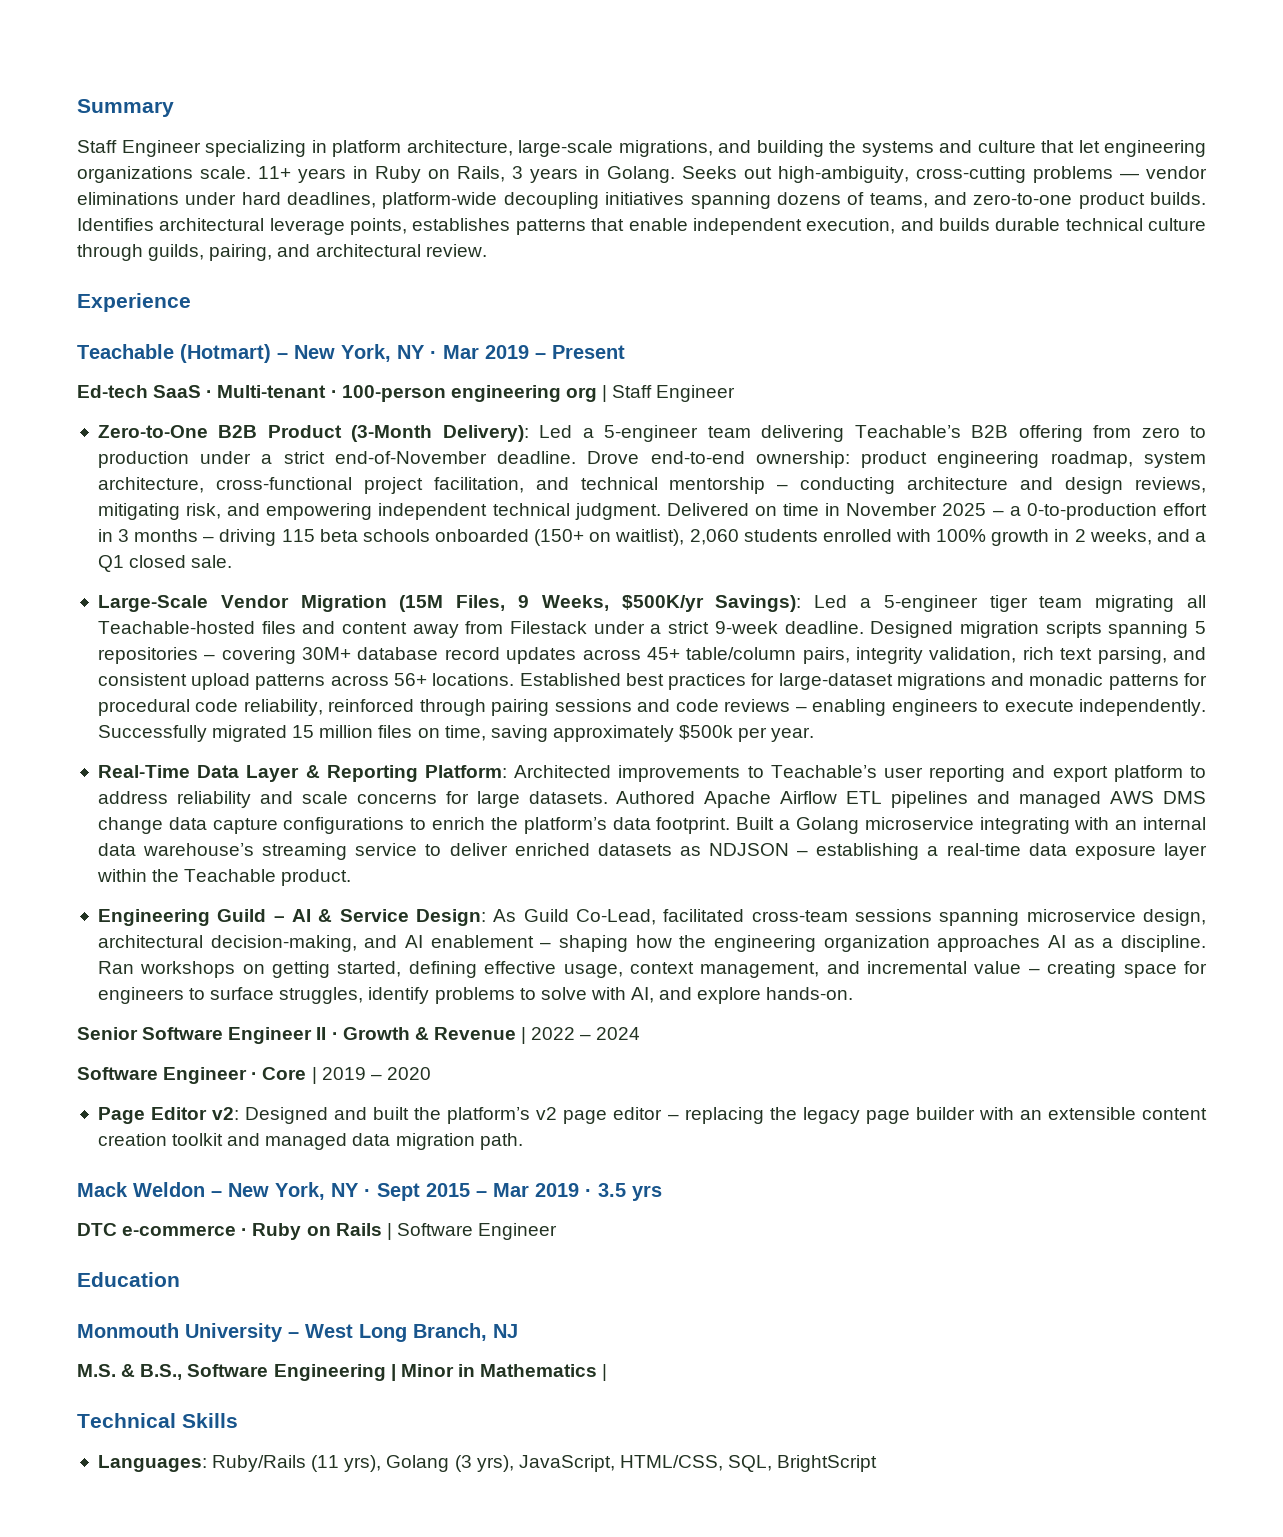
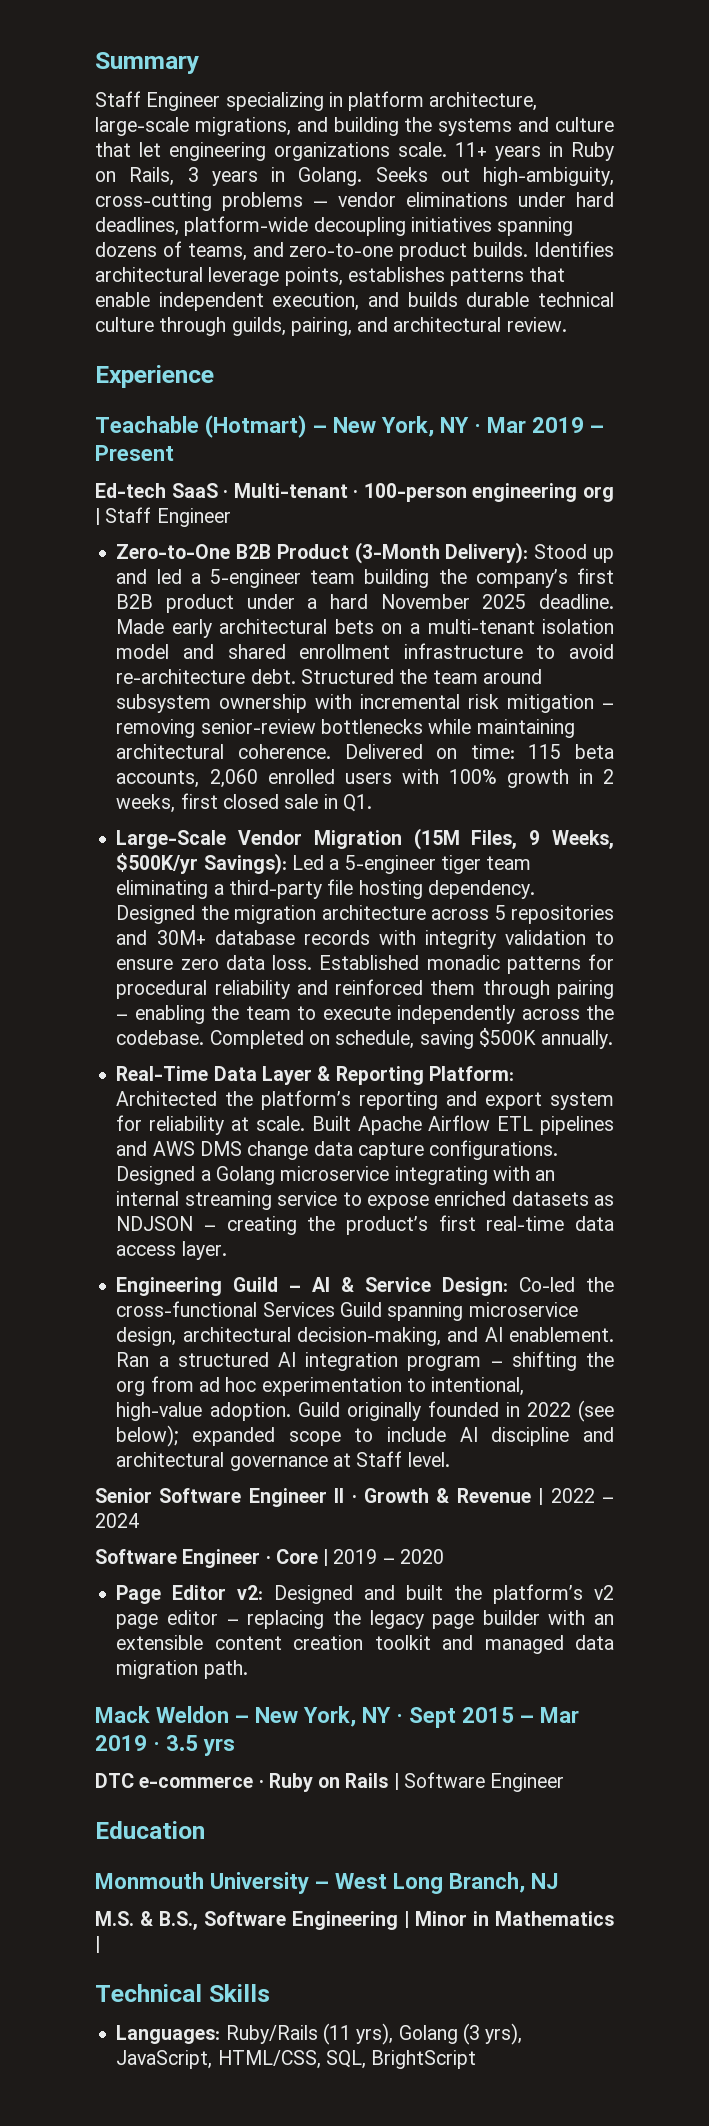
- Zero-to-One B2B Product (3-Month Delivery): Led a 5-engineer team delivering Teachable’s B2B offering from zero to production under a strict end-of-November deadline. Drove end-to-end ownership: product engineering roadmap, system architecture, cross-functional project facilitation, and technical mentorship – conducting architecture and design reviews, mitigating risk, and empowering independent technical judgment. Delivered on time in November 2025 – a 0-to-production effort in 3 months – driving 115 beta schools onboarded (150+ on waitlist), 2,060 students enrolled with 100% growth in 2 weeks, and a Q1 closed sale.
+ Zero-to-One B2B Product (3-Month Delivery): Stood up and led a 5-engineer team building the company’s first B2B product under a hard November 2025 deadline. Made early architectural bets on a multi-tenant isolation model and shared enrollment infrastructure to avoid re-architecture debt. Structured the team around subsystem ownership with incremental risk mitigation – removing senior-review bottlenecks while maintaining architectural coherence. Delivered on time: 115 beta accounts, 2,060 enrolled users with 100% growth in 2 weeks, first closed sale in Q1.
- Large-Scale Vendor Migration (15M Files, 9 Weeks, $500K/yr Savings): Led a 5-engineer tiger team migrating all Teachable-hosted files and content away from Filestack under a strict 9-week deadline. Designed migration scripts spanning 5 repositories – covering 30M+ database record updates across 45+ table/column pairs, integrity validation, rich text parsing, and consistent upload patterns across 56+ locations. Established best practices for large-dataset migrations and monadic patterns for procedural code reliability, reinforced through pairing sessions and code reviews – enabling engineers to execute independently. Successfully migrated 15 million files on time, saving approximately $500k per year.
+ Large-Scale Vendor Migration (15M Files, 9 Weeks, $500K/yr Savings): Led a 5-engineer tiger team eliminating a third-party file hosting dependency. Designed the migration architecture across 5 repositories and 30M+ database records with integrity validation to ensure zero data loss. Established monadic patterns for procedural reliability and reinforced them through pairing – enabling the team to execute independently across the codebase. Completed on schedule, saving $500K annually.
- Real-Time Data Layer & Reporting Platform: Architected improvements to Teachable’s user reporting and export platform to address reliability and scale concerns for large datasets. Authored Apache Airflow ETL pipelines and managed AWS DMS change data capture configurations to enrich the platform’s data footprint. Built a Golang microservice integrating with an internal data warehouse’s streaming service to deliver enriched datasets as NDJSON – establishing a real-time data exposure layer within the Teachable product.
+ Real-Time Data Layer & Reporting Platform: Architected the platform’s reporting and export system for reliability at scale. Built Apache Airflow ETL pipelines and AWS DMS change data capture configurations. Designed a Golang microservice integrating with an internal streaming service to expose enriched datasets as NDJSON – creating the product’s first real-time data access layer.
- Engineering Guild – AI & Service Design: As Guild Co-Lead, facilitated cross-team sessions spanning microservice design, architectural decision-making, and AI enablement – shaping how the engineering organization approaches AI as a discipline. Ran workshops on getting started, defining effective usage, context management, and incremental value – creating space for engineers to surface struggles, identify problems to solve with AI, and explore hands-on.
+ Engineering Guild – AI & Service Design: Co-led the cross-functional Services Guild spanning microservice design, architectural decision-making, and AI enablement. Ran a structured AI integration program – shifting the org from ad hoc experimentation to intentional, high-value adoption. Guild originally founded in 2022 (see below); expanded scope to include AI discipline and architectural governance at Staff level.

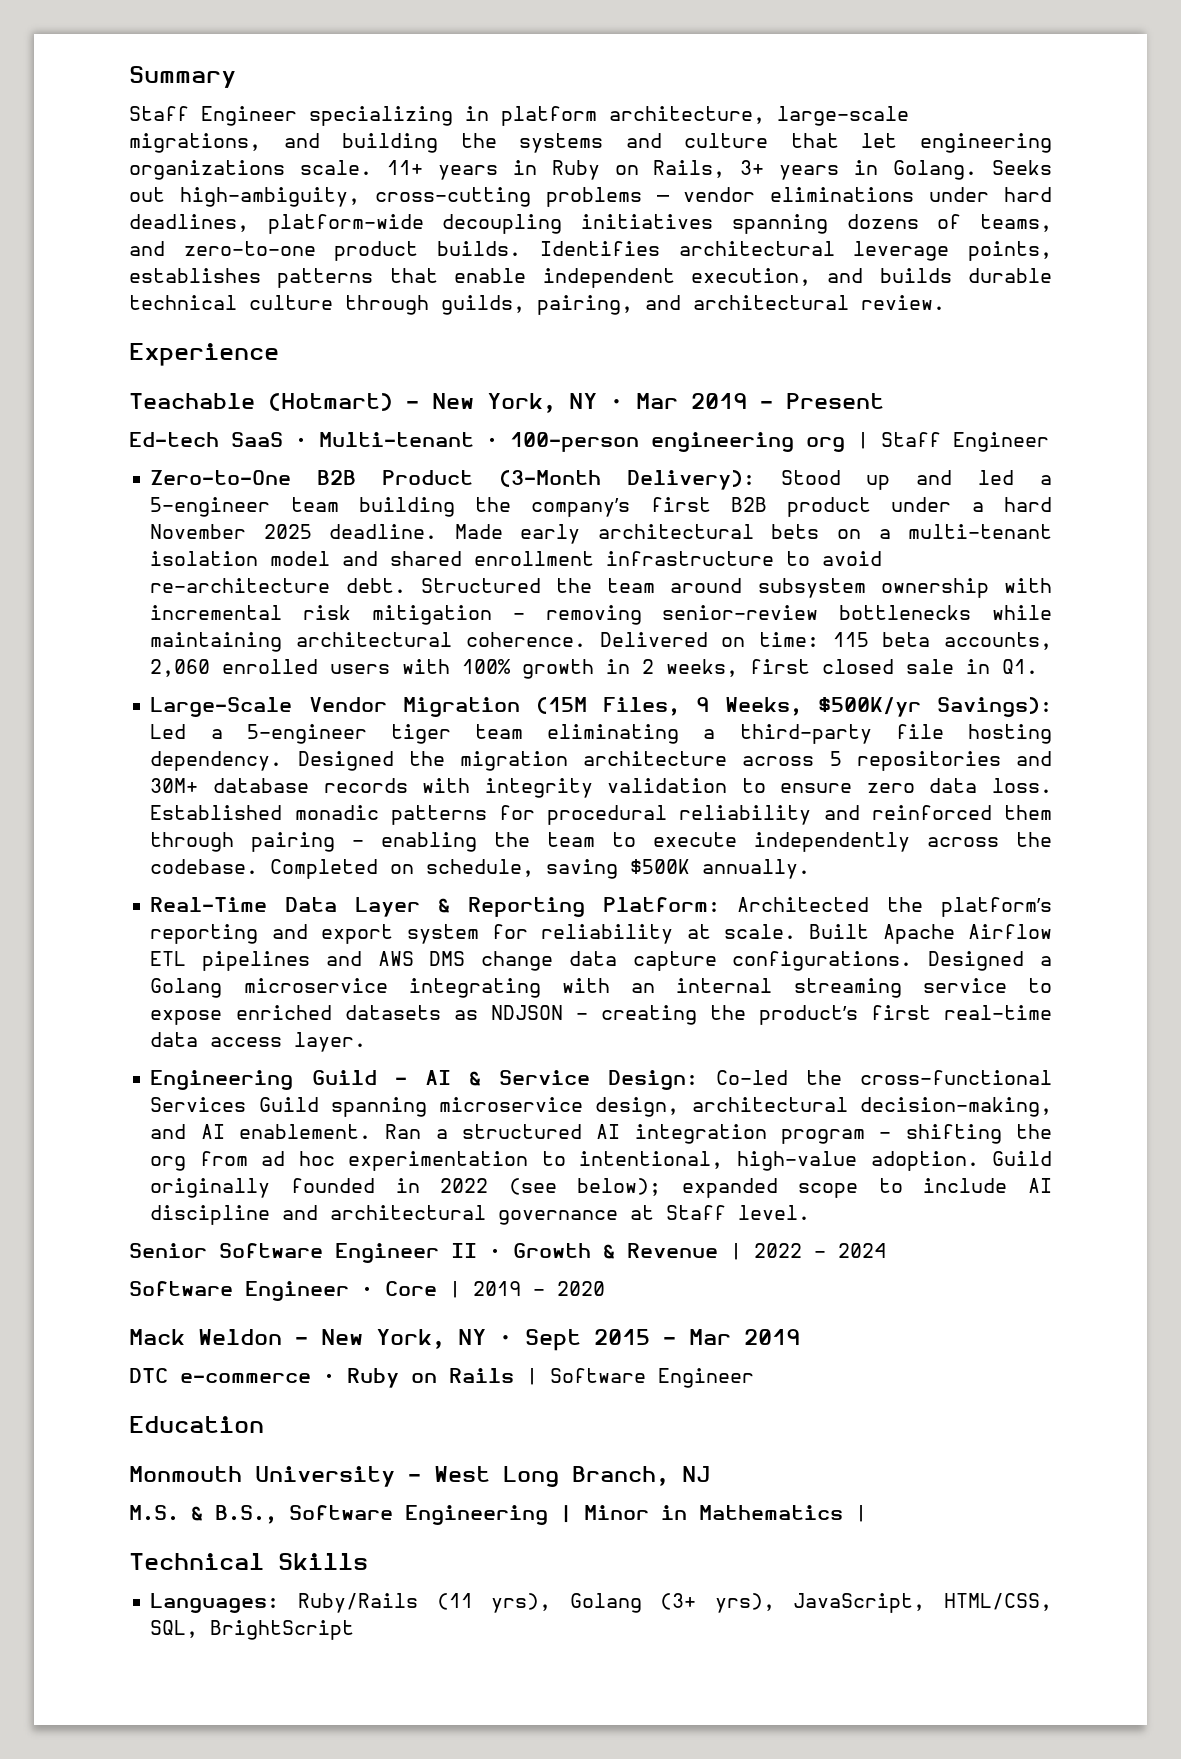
- 11+ years in Ruby on Rails, 3 years in Golang.
+ 11+ years in Ruby on Rails, 3+ years in Golang.
- Page Editor v2: Designed and built the platform’s v2 page editor – replacing the legacy page builder with an extensible content creation toolkit and managed data migration path.
- Mack Weldon – New York, NY · Sept 2015 – Mar 2019 · 3.5 yrs
+ Mack Weldon – New York, NY · Sept 2015 – Mar 2019
- Languages: Ruby/Rails (11 yrs), Golang (3 yrs), JavaScript, HTML/CSS, SQL, BrightScript
+ Languages: Ruby/Rails (11 yrs), Golang (3+ yrs), JavaScript, HTML/CSS, SQL, BrightScript

